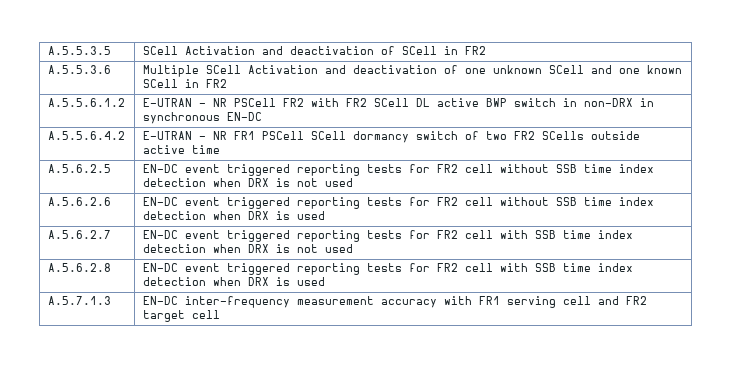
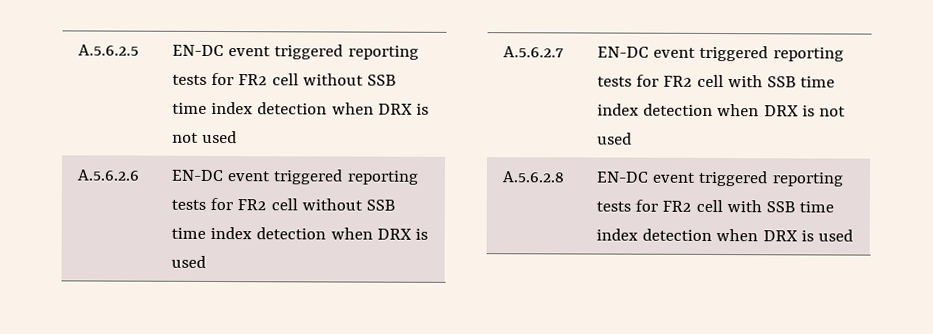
- A.5.5.3.5 | SCell Activation and deactivation of SCell in FR2
- A.5.5.3.6 | Multiple SCell Activation and deactivation of one unknown SCell and one known SCell in FR2
- A.5.5.6.1.2 | E-UTRAN – NR PSCell FR2 with FR2 SCell DL active BWP switch in non-DRX in synchronous EN-DC
- A.5.5.6.4.2 | E-UTRAN – NR FR1 PSCell SCell dormancy switch of two FR2 SCells outside active time
- A.5.7.1.3 | EN-DC inter-frequency measurement accuracy with FR1 serving cell and FR2 target cell

